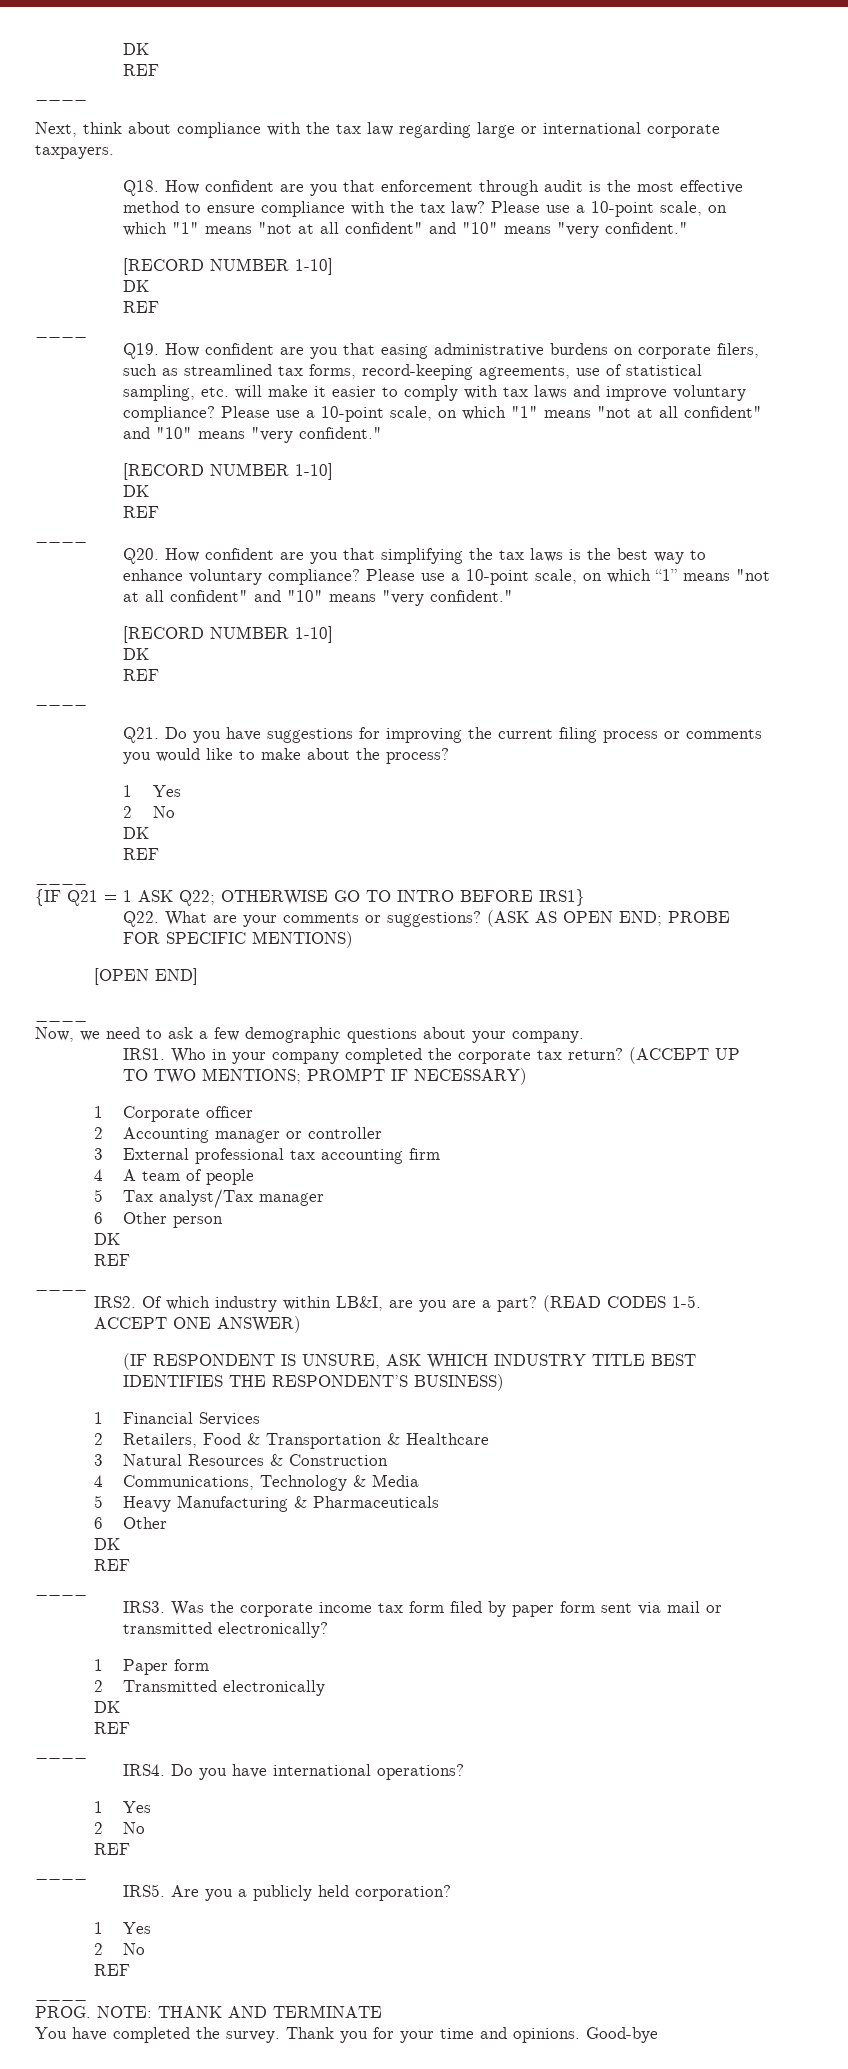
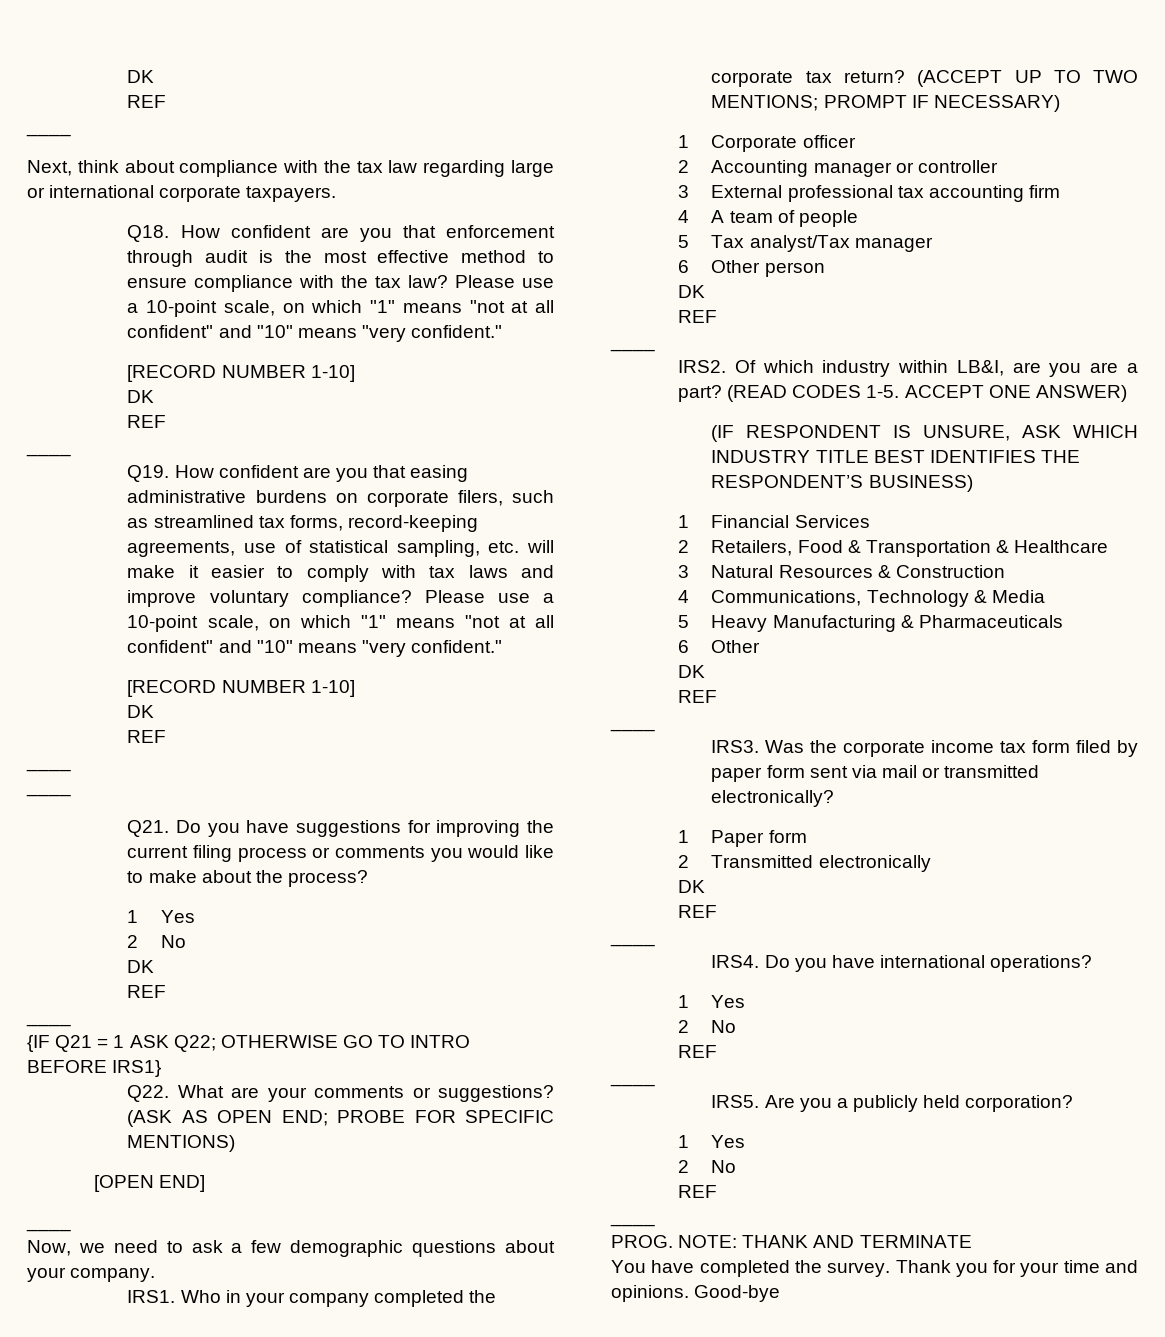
- Q20. How confident are you that simplifying the tax laws is the best way to enhance voluntary compliance? Please use a 10-point scale, on which “1” means "not at all confident" and "10" means "very confident."
- [RECORD NUMBER 1-10]
- DK
- REF

